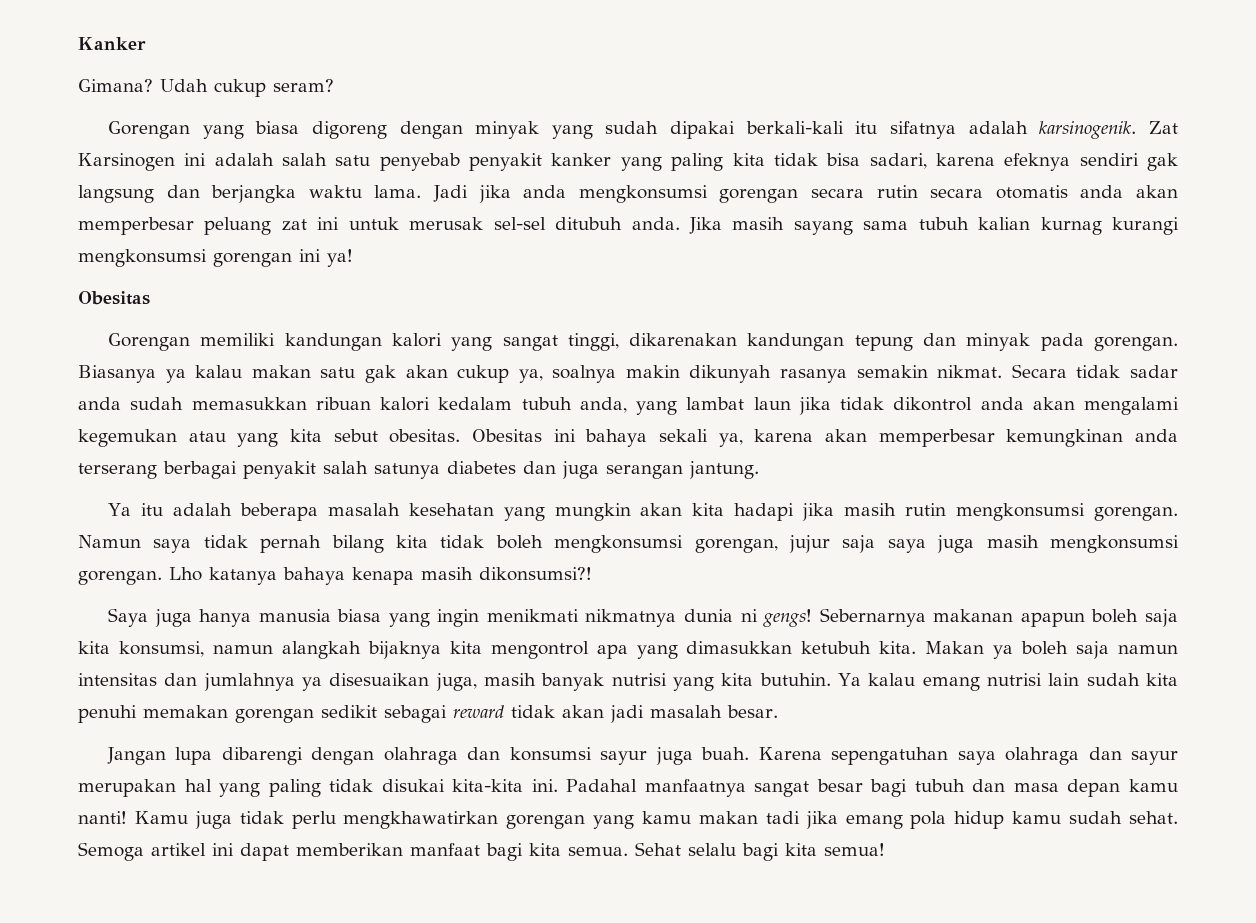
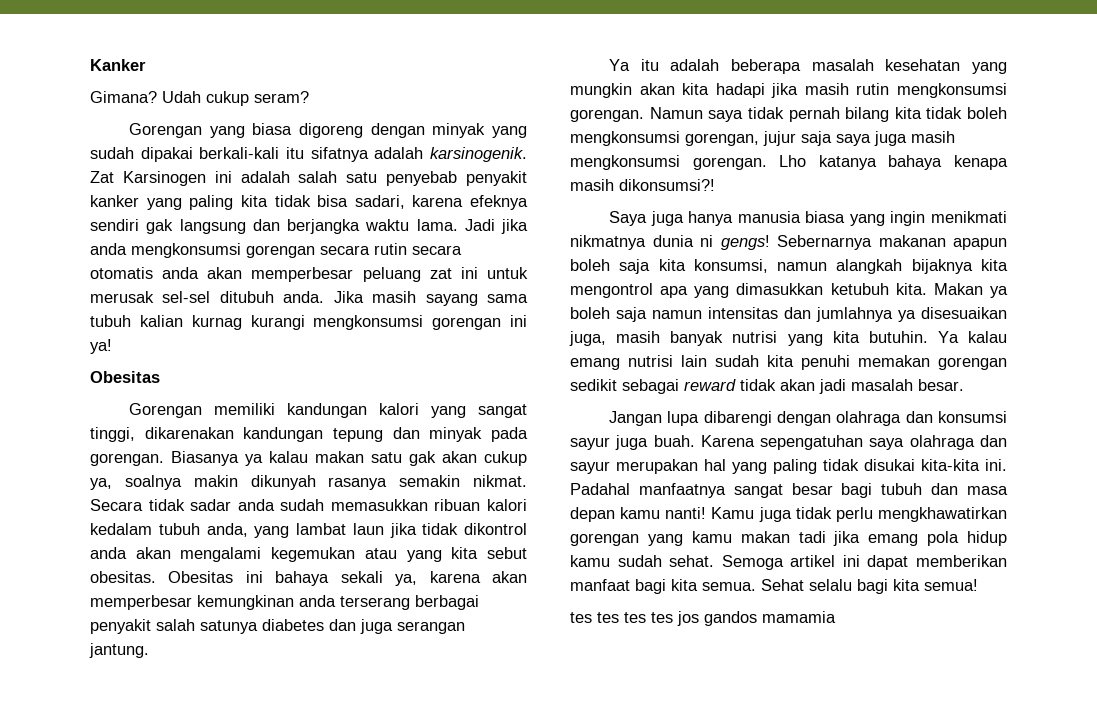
+ tes tes tes tes jos gandos mamamia

